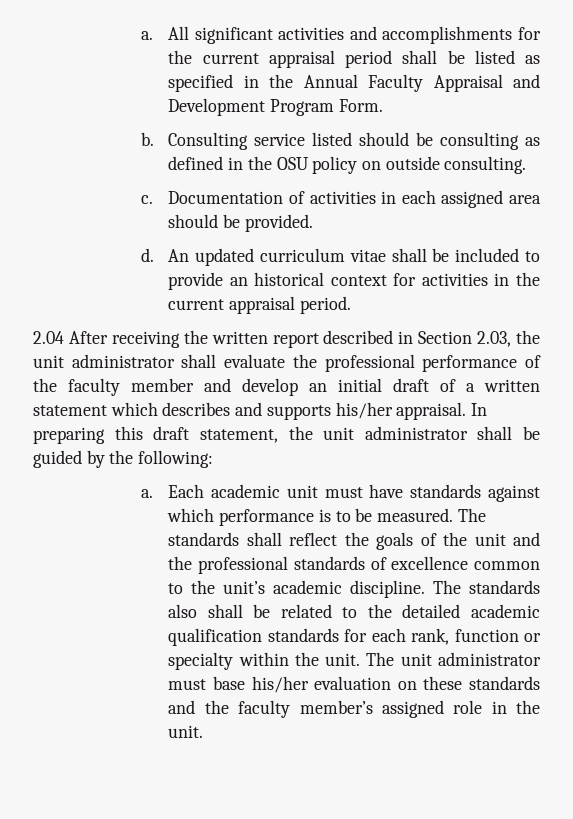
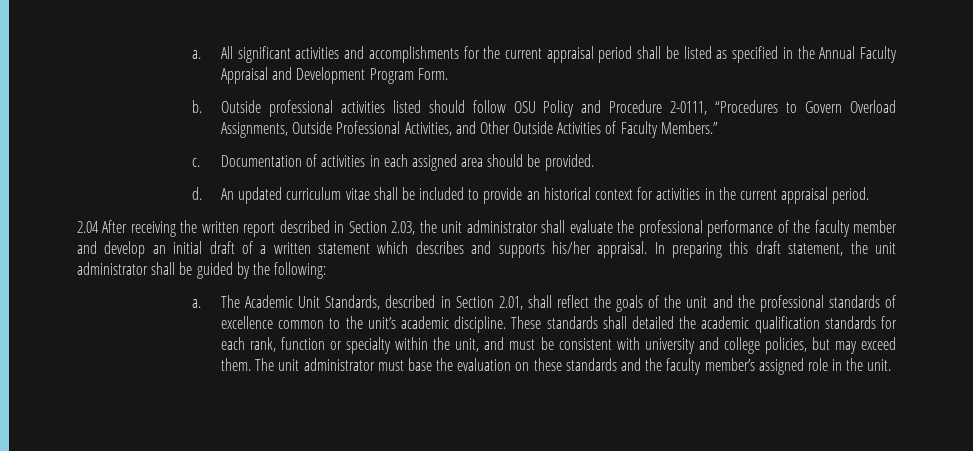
- Consulting service listed should be consulting as defined in the OSU policy on outside consulting.
+ Outside professional activities listed should follow OSU Policy and Procedure 2-0111, “Procedures to Govern Overload Assignments, Outside Professional Activities, and Other Outside Activities of Faculty Members.”
- Each academic unit must have standards against which performance is to be measured. The standards shall reflect the goals of the unit and the professional standards of excellence common to the unit’s academic discipline.
+ The Academic Unit Standards, described in Section 2.01, shall reflect the goals of the unit and the professional standards of excellence common to the unit’s academic discipline.
- The standards also shall be related to the detailed academic qualification standards for each rank, function or specialty within the unit.
+ These standards shall detailed the academic qualification standards for each rank, function or specialty within the unit, and must be consistent with university and college policies, but may exceed them.
- The unit administrator must base his/her evaluation on these standards and the faculty member’s assigned role in the unit.
+ The unit administrator must base the evaluation on these standards and the faculty member’s assigned role in the unit.

